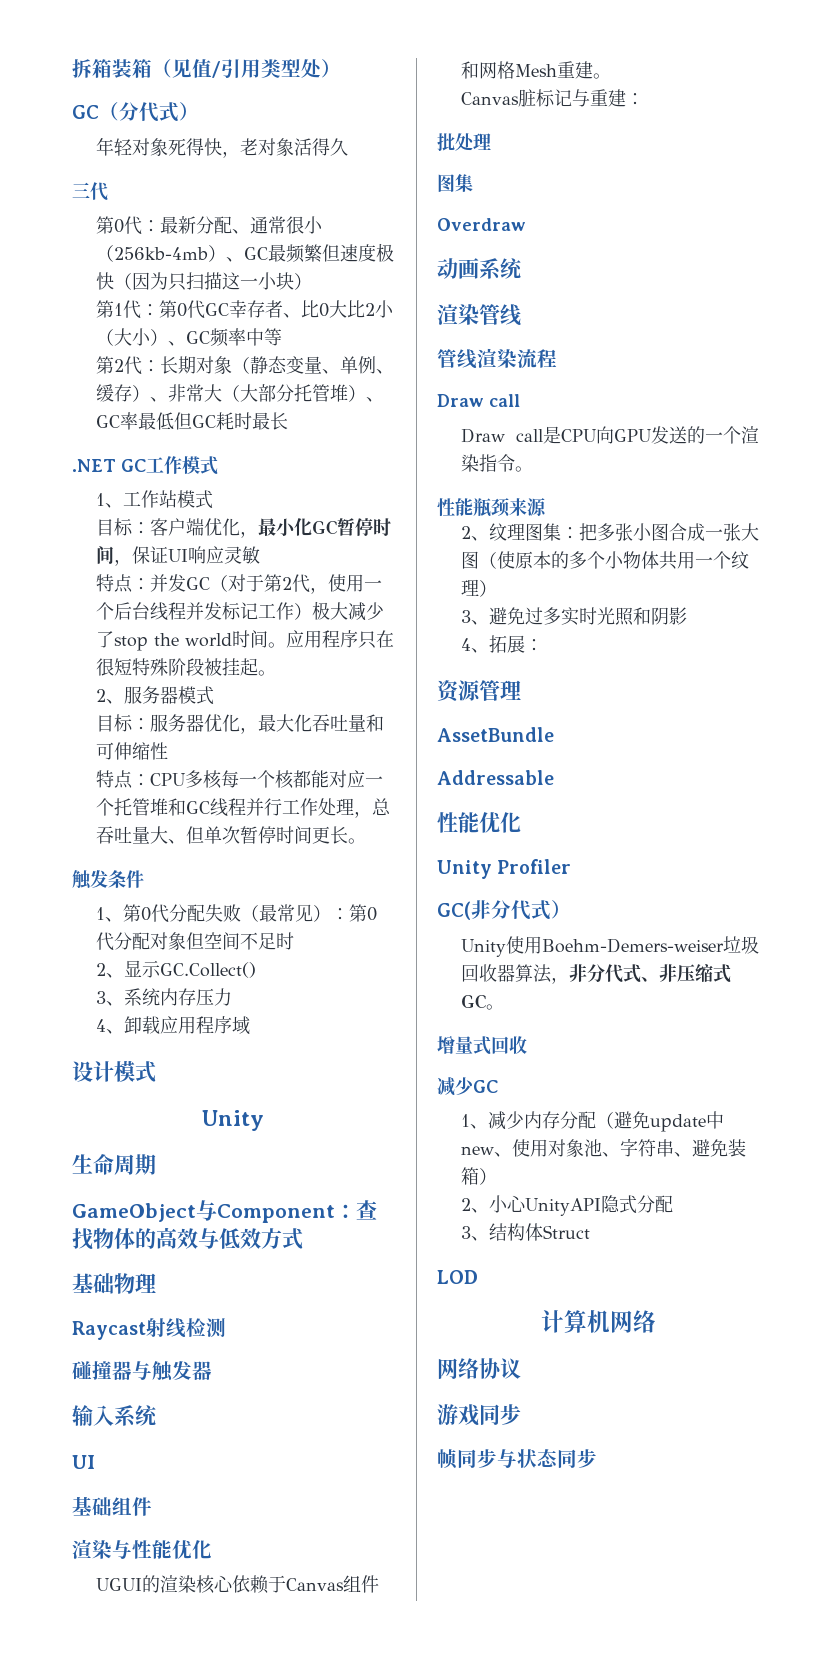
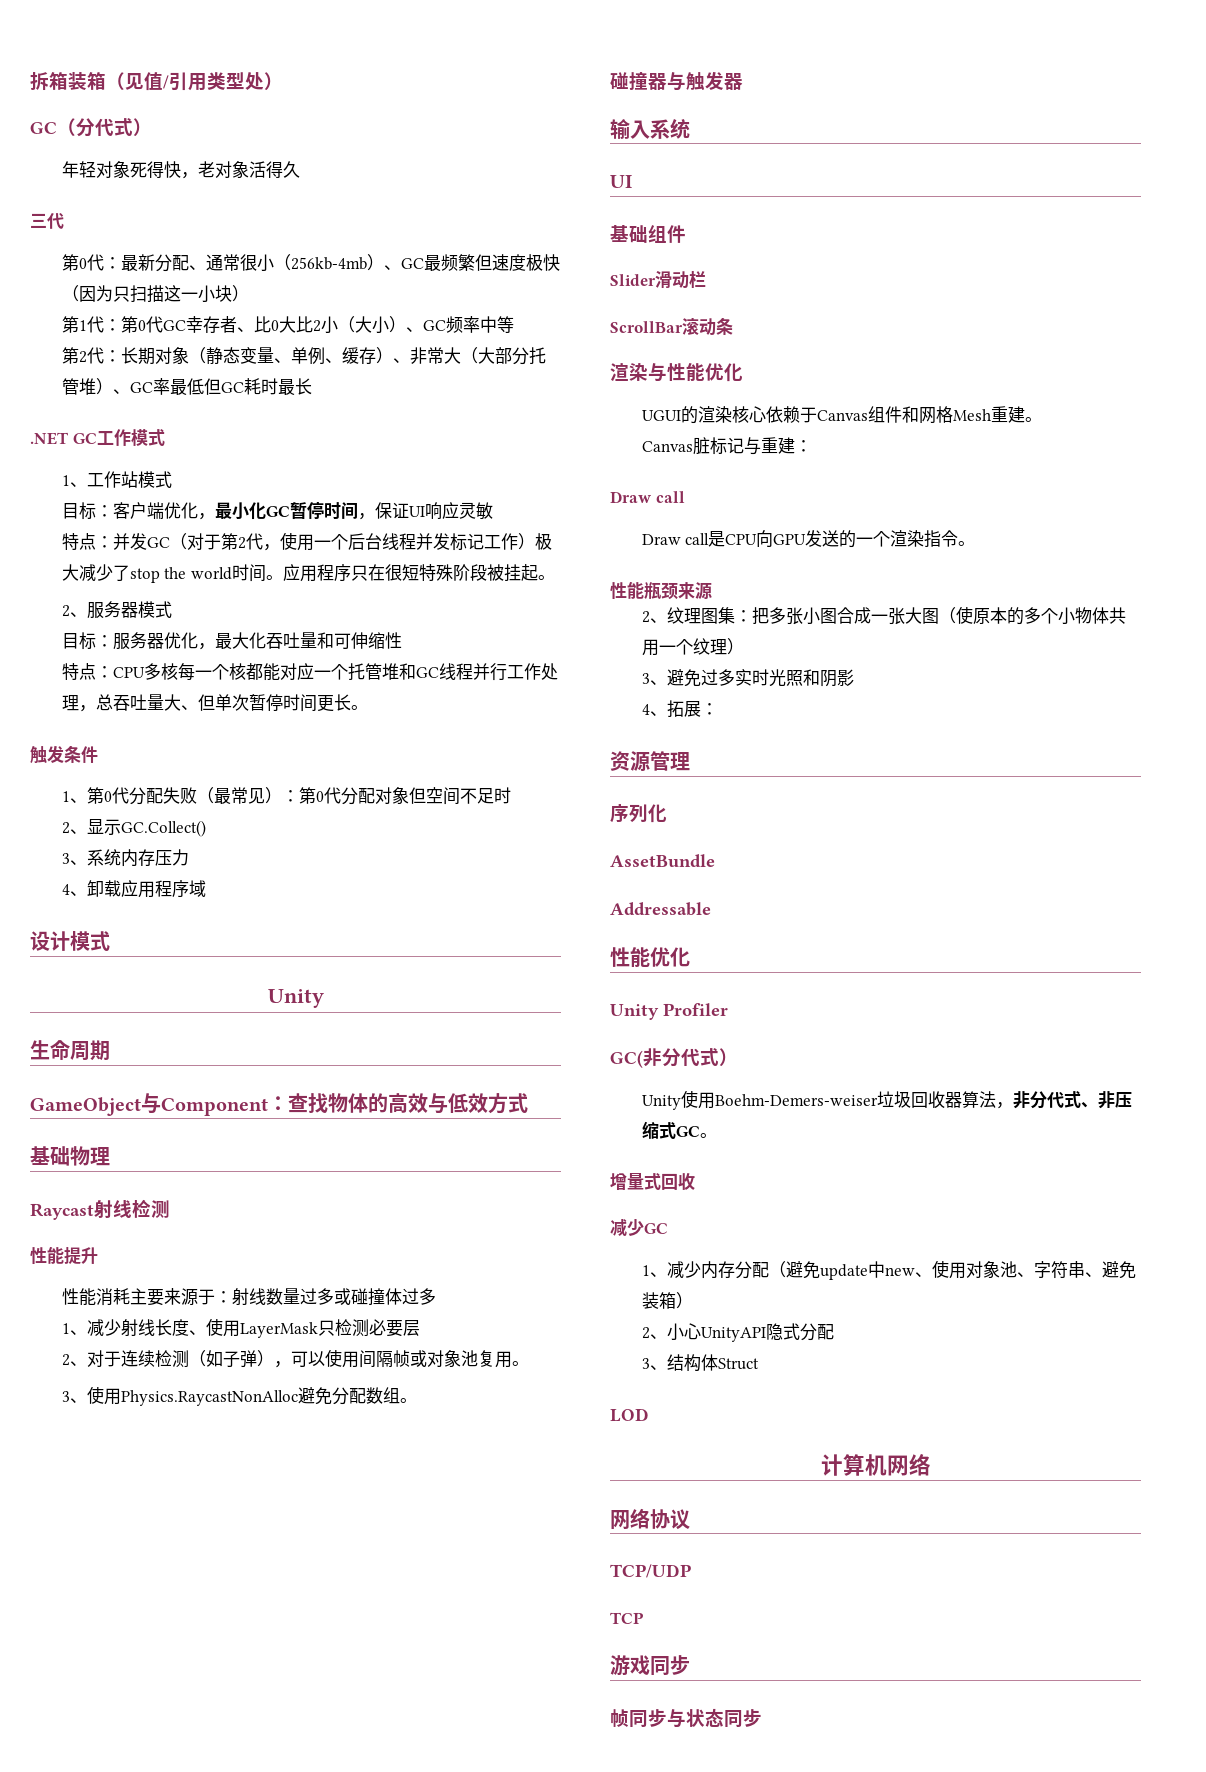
+ 性能提升
+ 性能消耗主要来源于：射线数量过多或碰撞体过多
+ 1、减少射线长度、使用LayerMask只检测必要层
+ 2、对于连续检测（如子弹），可以使用间隔帧或对象池复用。
+ 3、使用Physics.RaycastNonAlloc避免分配数组。
+ Slider滑动栏
+ ScrollBar滚动条
- 批处理
- 图集
- Overdraw
- 动画系统
- 渲染管线
- 管线渲染流程
+ 序列化
+ TCP/UDP
+ TCP

